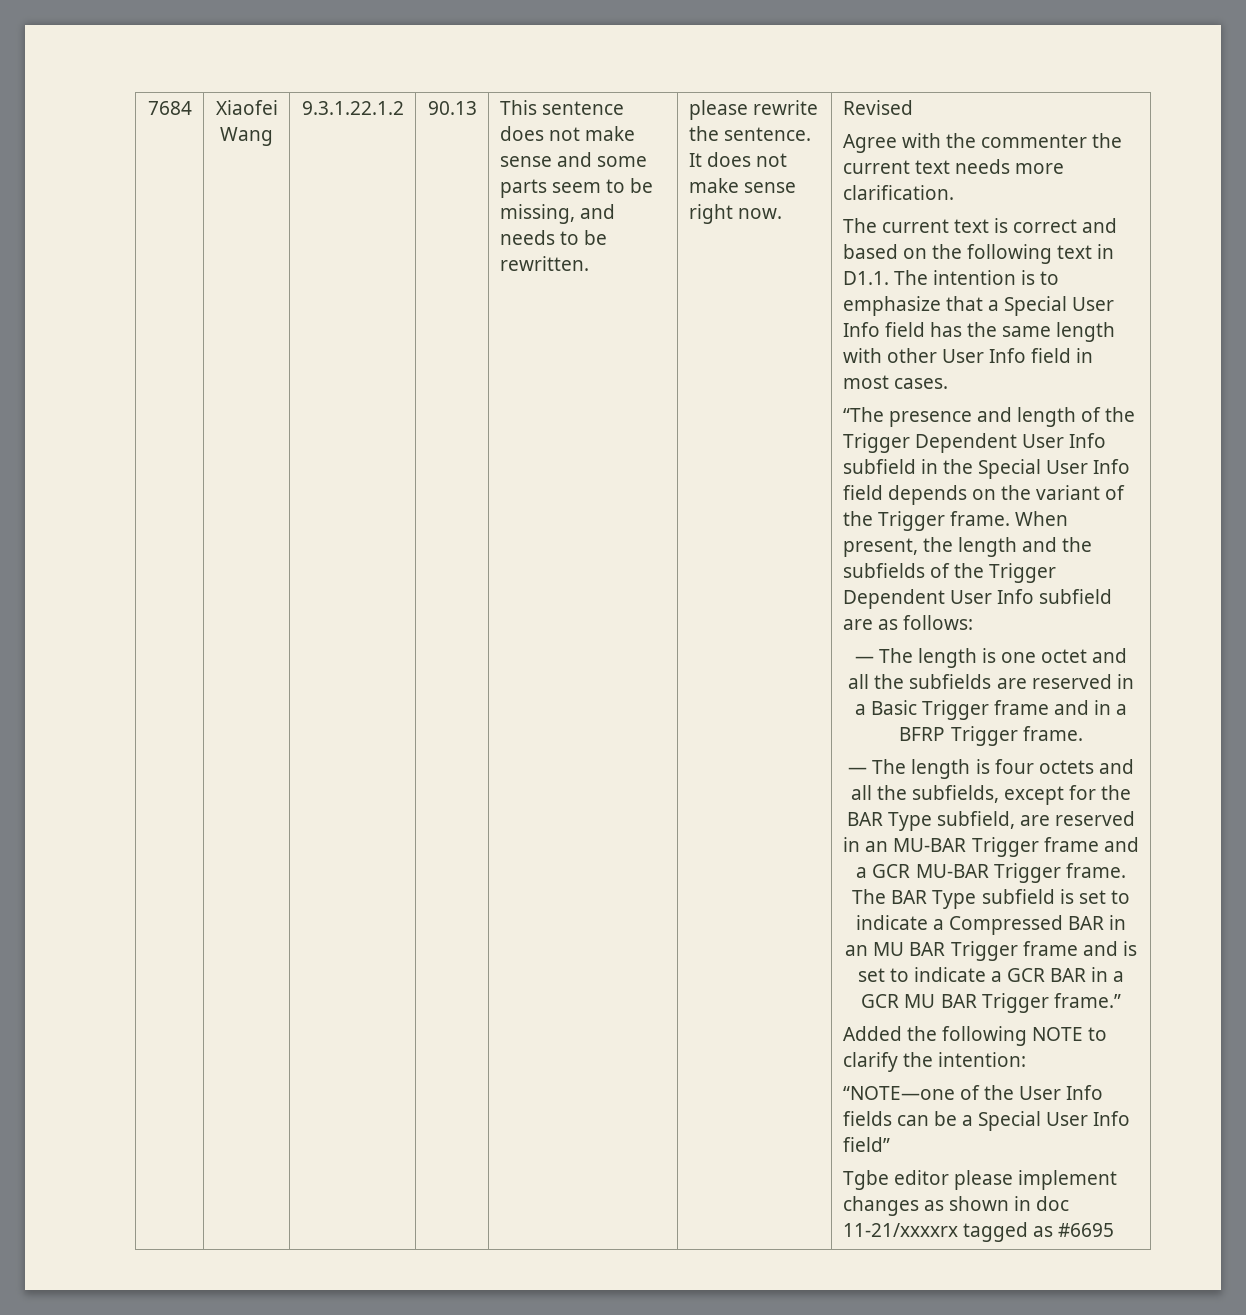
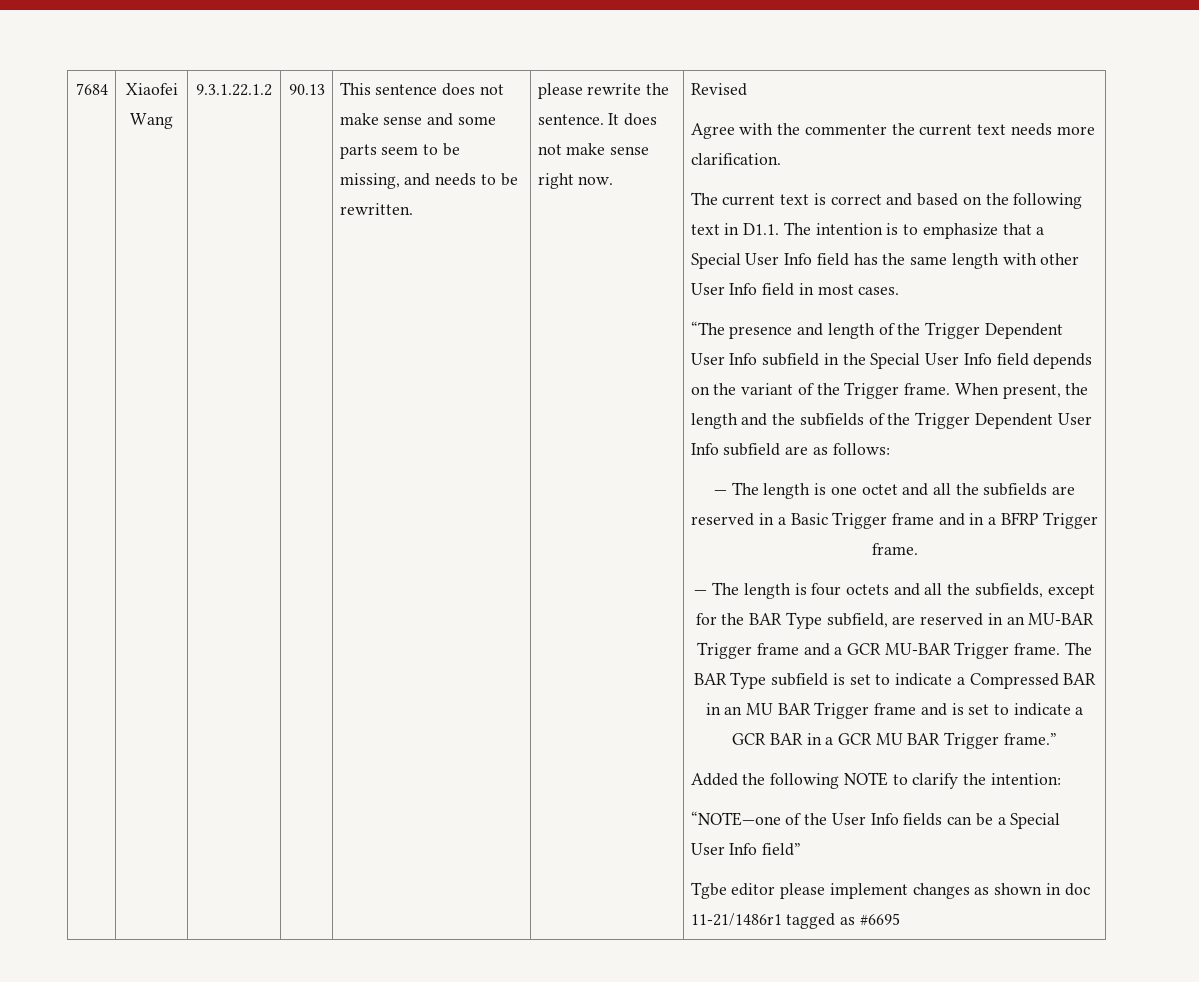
- Tgbe editor please implement changes as shown in doc 11-21/xxxxrx tagged as #6695
+ Tgbe editor please implement changes as shown in doc 11-21/1486r1 tagged as #6695

